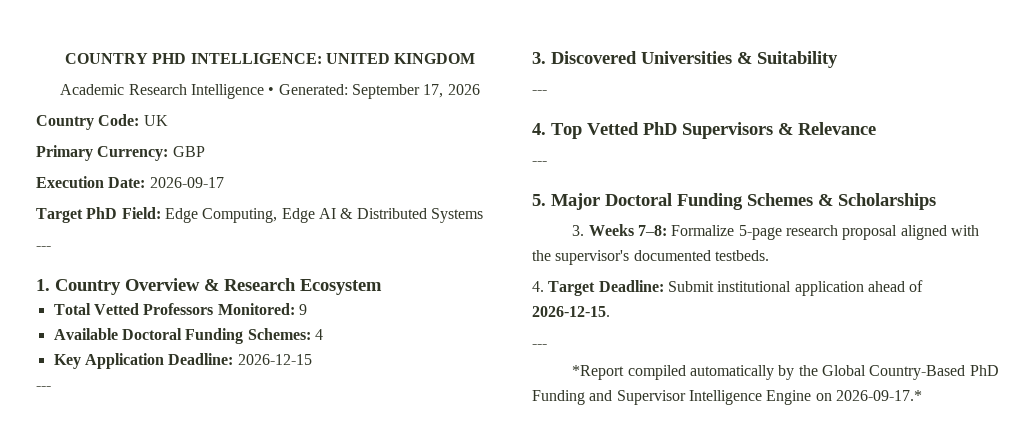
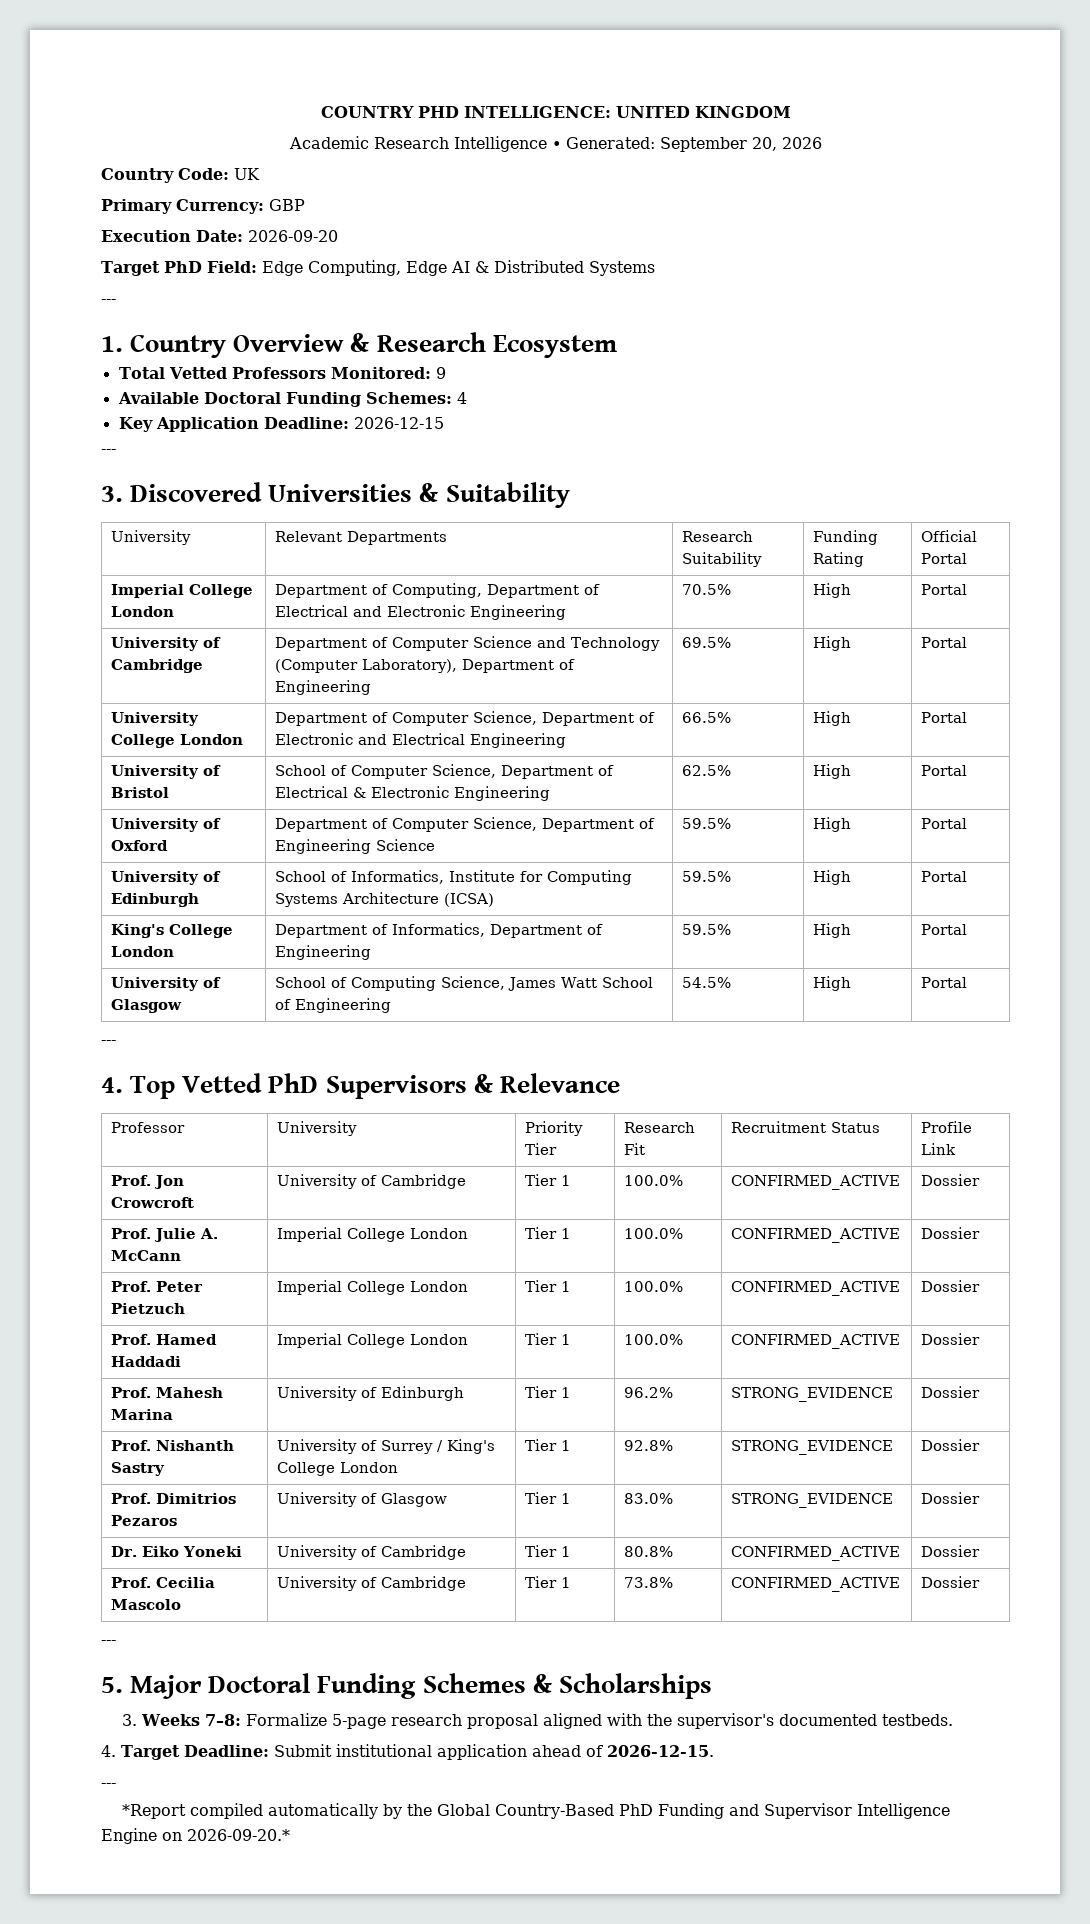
- Academic Research Intelligence • Generated: September 17, 2026
+ Academic Research Intelligence • Generated: September 20, 2026
- Execution Date: 2026-09-17
+ Execution Date: 2026-09-20
+ University | Relevant Departments | Research Suitability | Funding Rating | Official Portal
+ Imperial College London | Department of Computing, Department of Electrical and Electronic Engineering | 70.5% | High | Portal
+ University of Cambridge | Department of Computer Science and Technology (Computer Laboratory), Department of Engineering | 69.5% | High | Portal
+ University College London | Department of Computer Science, Department of Electronic and Electrical Engineering | 66.5% | High | Portal
+ University of Bristol | School of Computer Science, Department of Electrical & Electronic Engineering | 62.5% | High | Portal
+ University of Oxford | Department of Computer Science, Department of Engineering Science | 59.5% | High | Portal
+ University of Edinburgh | School of Informatics, Institute for Computing Systems Architecture (ICSA) | 59.5% | High | Portal
+ King's College London | Department of Informatics, Department of Engineering | 59.5% | High | Portal
+ University of Glasgow | School of Computing Science, James Watt School of Engineering | 54.5% | High | Portal
+ Professor | University | Priority Tier | Research Fit | Recruitment Status | Profile Link
+ Prof. Jon Crowcroft | University of Cambridge | Tier 1 | 100.0% | CONFIRMED_ACTIVE | Dossier
+ Prof. Julie A. McCann | Imperial College London | Tier 1 | 100.0% | CONFIRMED_ACTIVE | Dossier
+ Prof. Peter Pietzuch | Imperial College London | Tier 1 | 100.0% | CONFIRMED_ACTIVE | Dossier
+ Prof. Hamed Haddadi | Imperial College London | Tier 1 | 100.0% | CONFIRMED_ACTIVE | Dossier
+ Prof. Mahesh Marina | University of Edinburgh | Tier 1 | 96.2% | STRONG_EVIDENCE | Dossier
+ Prof. Nishanth Sastry | University of Surrey / King's College London | Tier 1 | 92.8% | STRONG_EVIDENCE | Dossier
+ Prof. Dimitrios Pezaros | University of Glasgow | Tier 1 | 83.0% | STRONG_EVIDENCE | Dossier
+ Dr. Eiko Yoneki | University of Cambridge | Tier 1 | 80.8% | CONFIRMED_ACTIVE | Dossier
+ Prof. Cecilia Mascolo | University of Cambridge | Tier 1 | 73.8% | CONFIRMED_ACTIVE | Dossier
- *Report compiled automatically by the Global Country-Based PhD Funding and Supervisor Intelligence Engine on 2026-09-17.*
+ *Report compiled automatically by the Global Country-Based PhD Funding and Supervisor Intelligence Engine on 2026-09-20.*

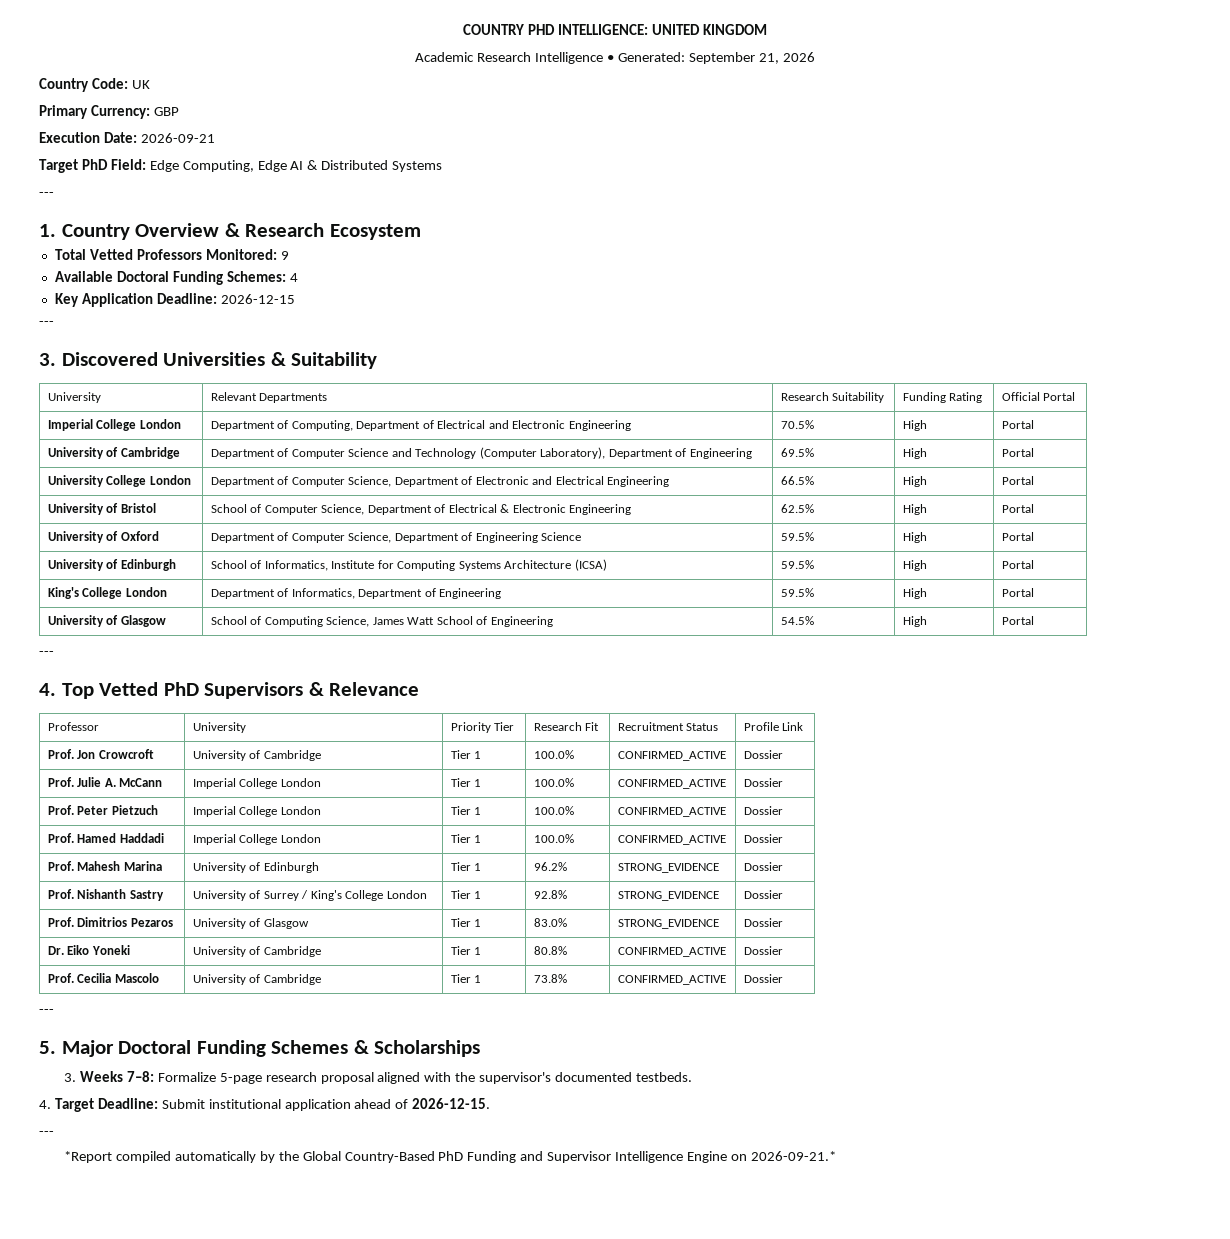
- Academic Research Intelligence • Generated: September 20, 2026
+ Academic Research Intelligence • Generated: September 21, 2026
- Execution Date: 2026-09-20
+ Execution Date: 2026-09-21
- *Report compiled automatically by the Global Country-Based PhD Funding and Supervisor Intelligence Engine on 2026-09-20.*
+ *Report compiled automatically by the Global Country-Based PhD Funding and Supervisor Intelligence Engine on 2026-09-21.*

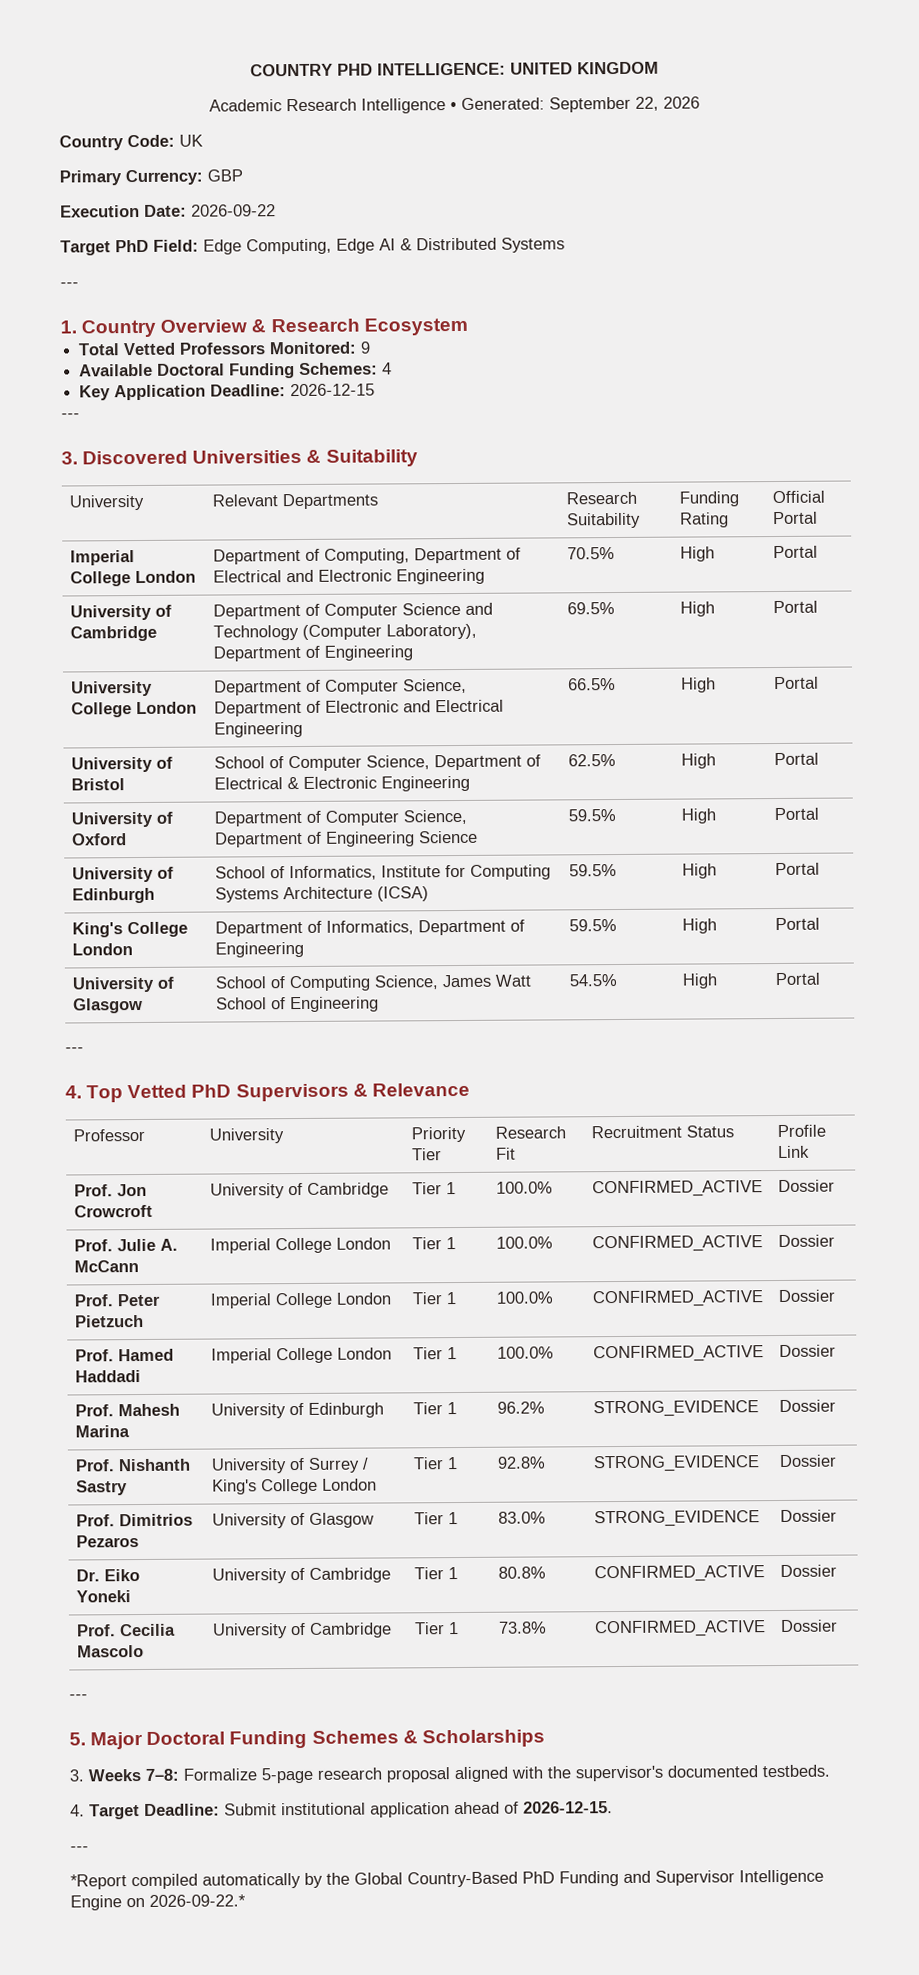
- Academic Research Intelligence • Generated: September 21, 2026
+ Academic Research Intelligence • Generated: September 22, 2026
- Execution Date: 2026-09-21
+ Execution Date: 2026-09-22
- *Report compiled automatically by the Global Country-Based PhD Funding and Supervisor Intelligence Engine on 2026-09-21.*
+ *Report compiled automatically by the Global Country-Based PhD Funding and Supervisor Intelligence Engine on 2026-09-22.*

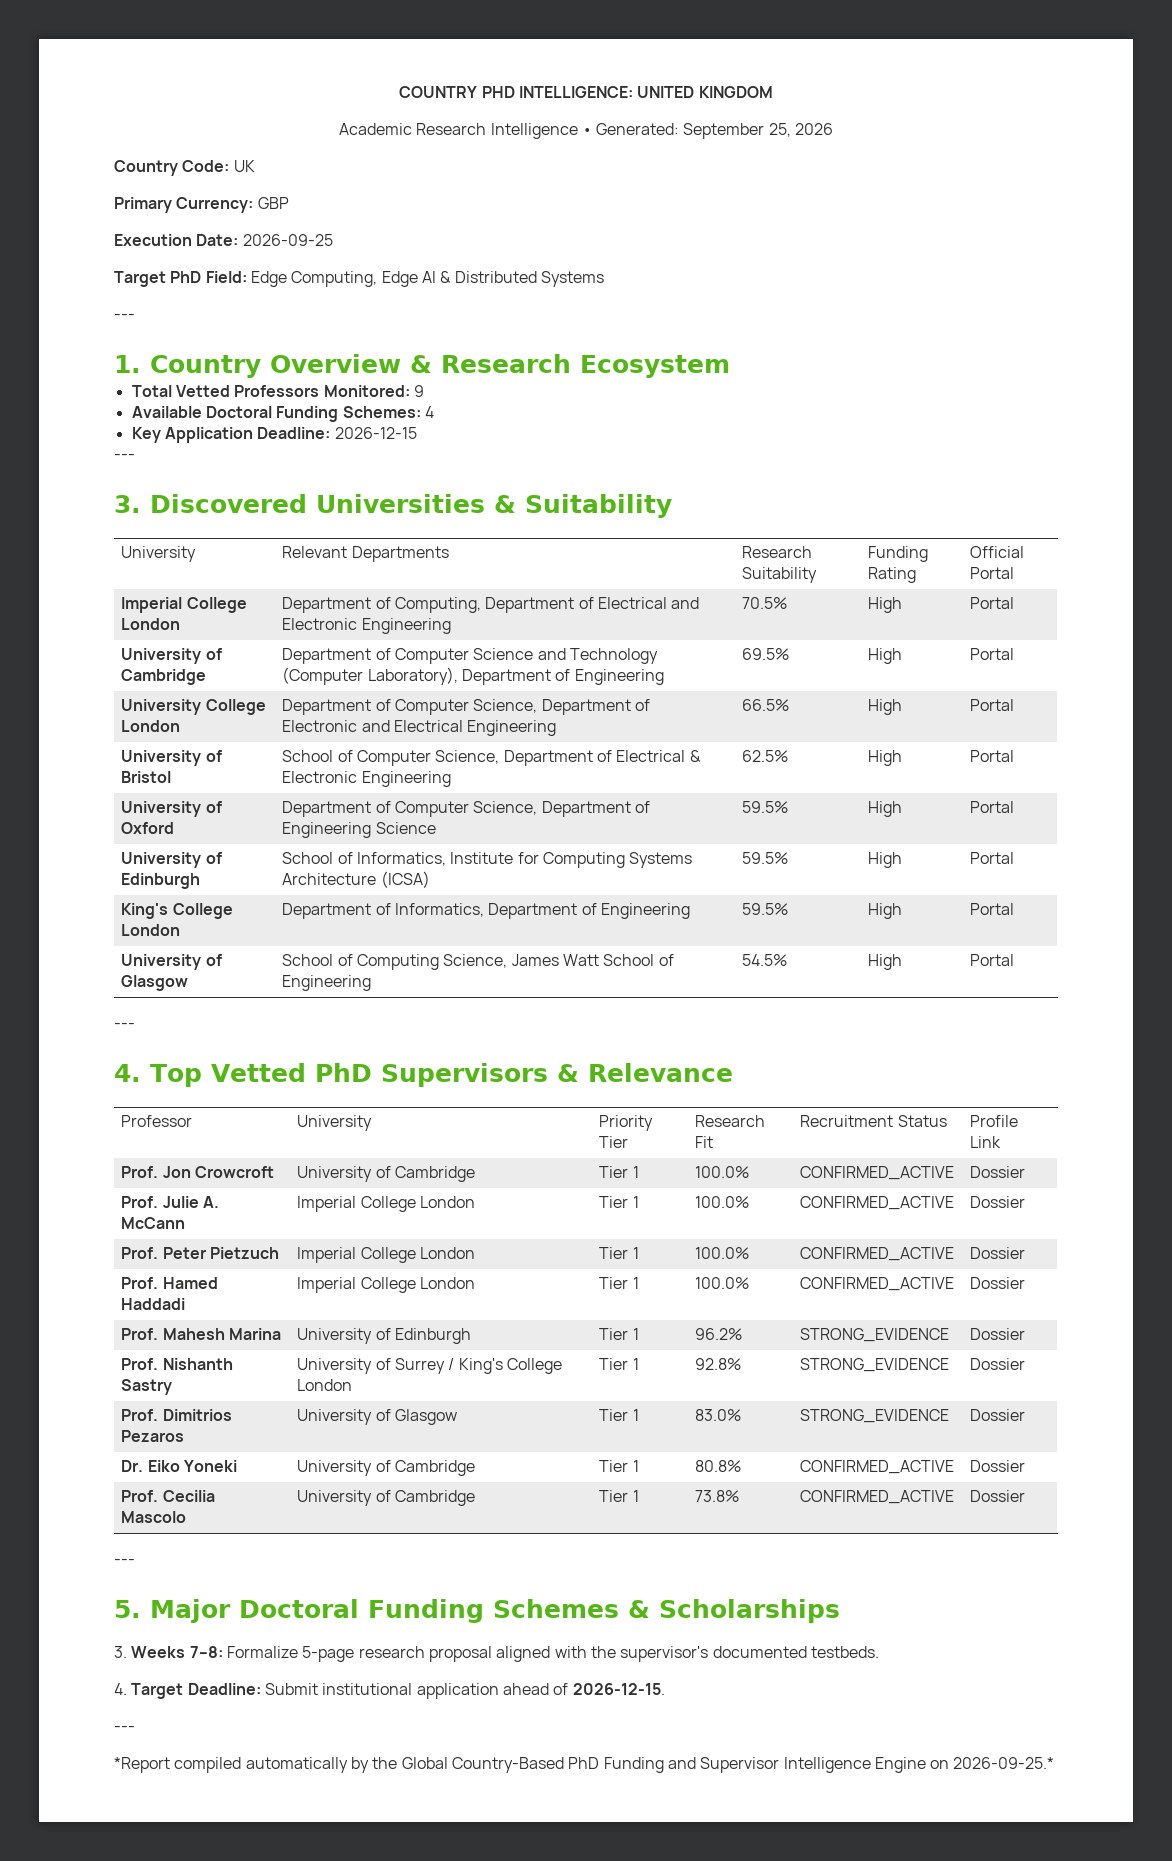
- Academic Research Intelligence • Generated: September 22, 2026
+ Academic Research Intelligence • Generated: September 25, 2026
- Execution Date: 2026-09-22
+ Execution Date: 2026-09-25
- *Report compiled automatically by the Global Country-Based PhD Funding and Supervisor Intelligence Engine on 2026-09-22.*
+ *Report compiled automatically by the Global Country-Based PhD Funding and Supervisor Intelligence Engine on 2026-09-25.*

